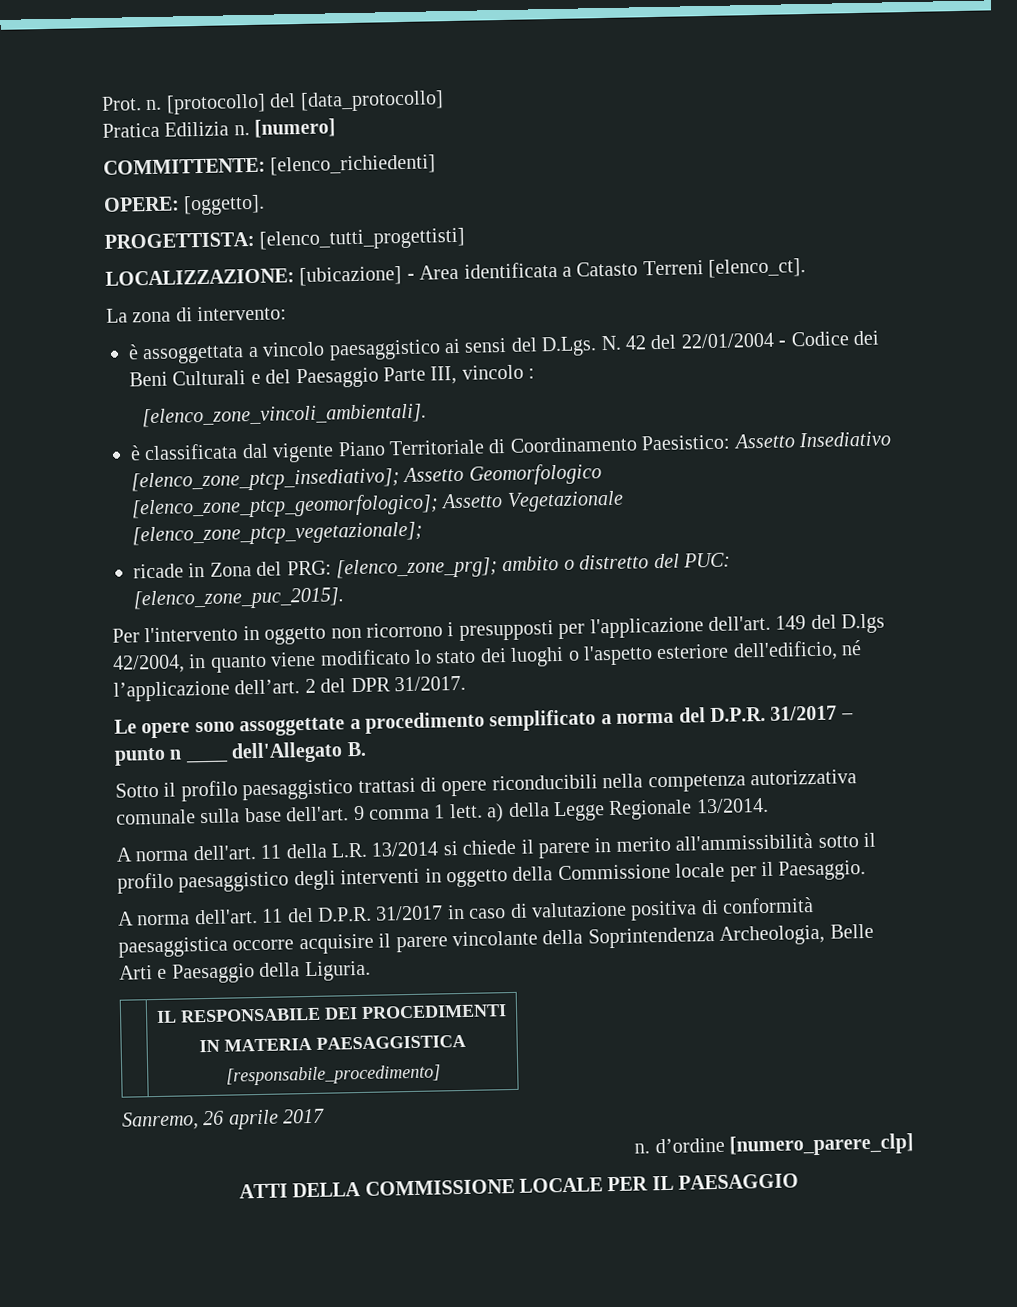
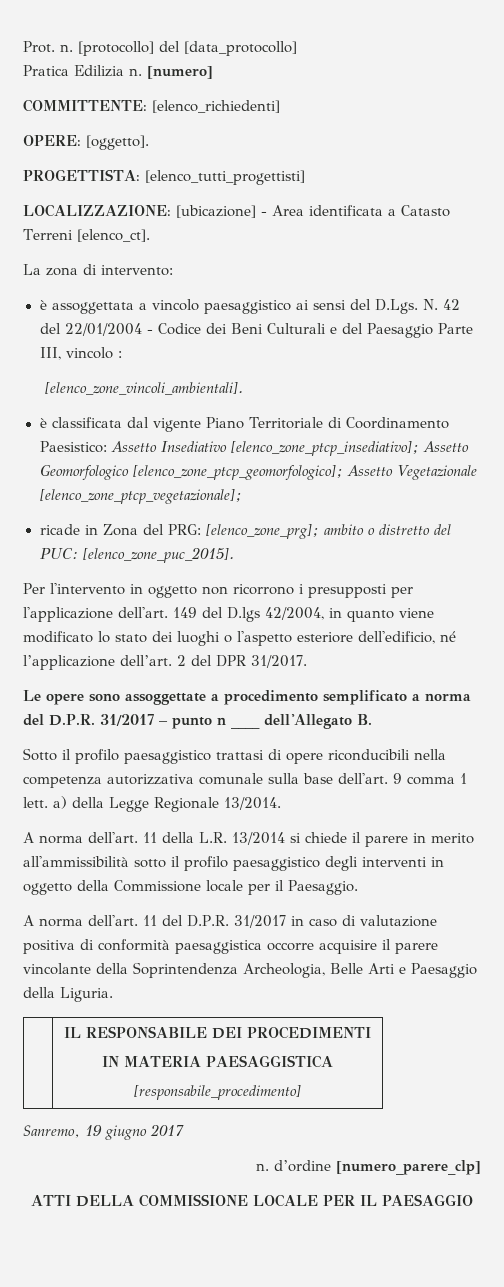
- Sanremo, 26 aprile 2017
+ Sanremo, 19 giugno 2017

